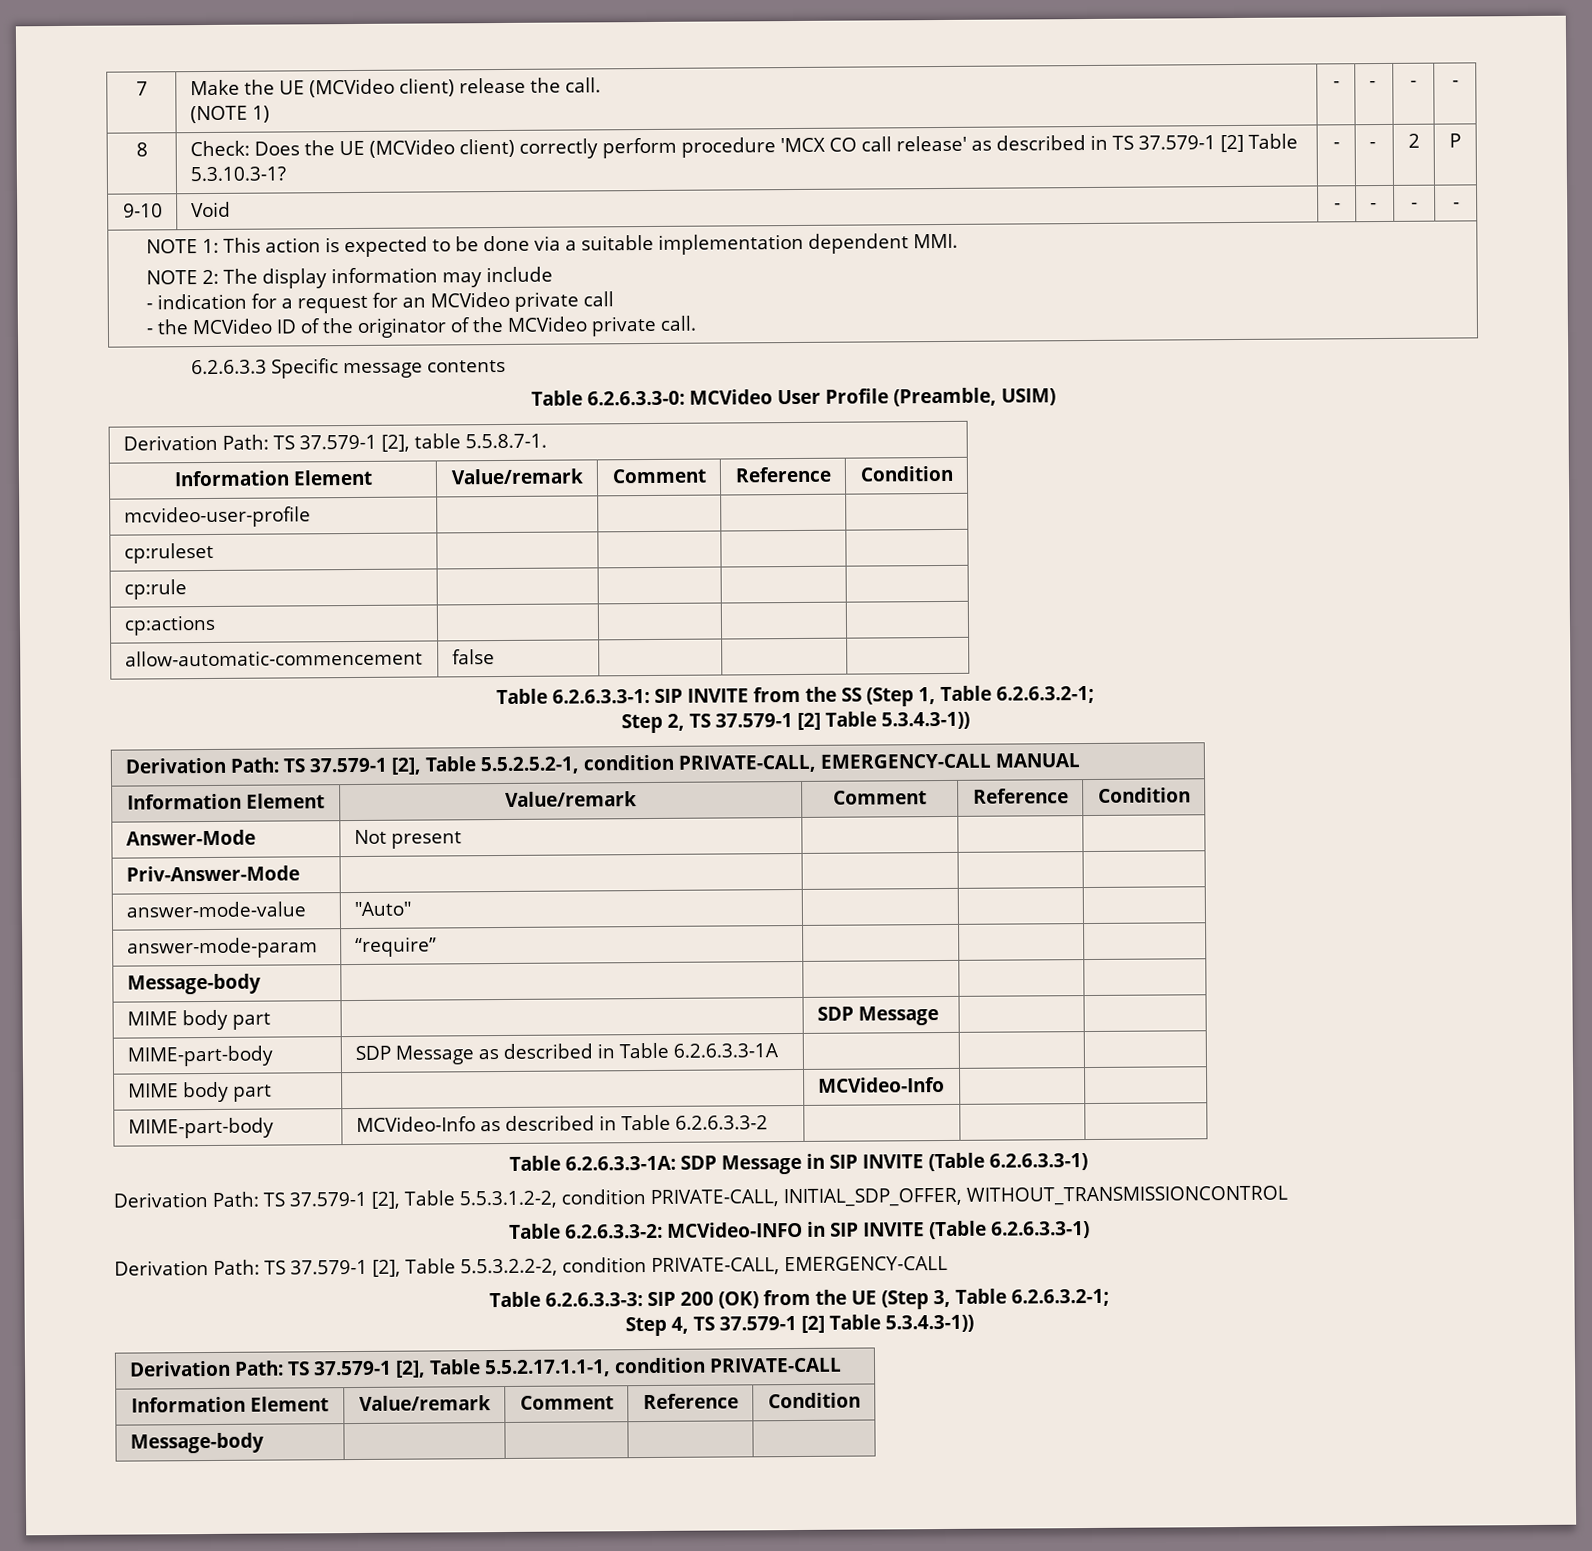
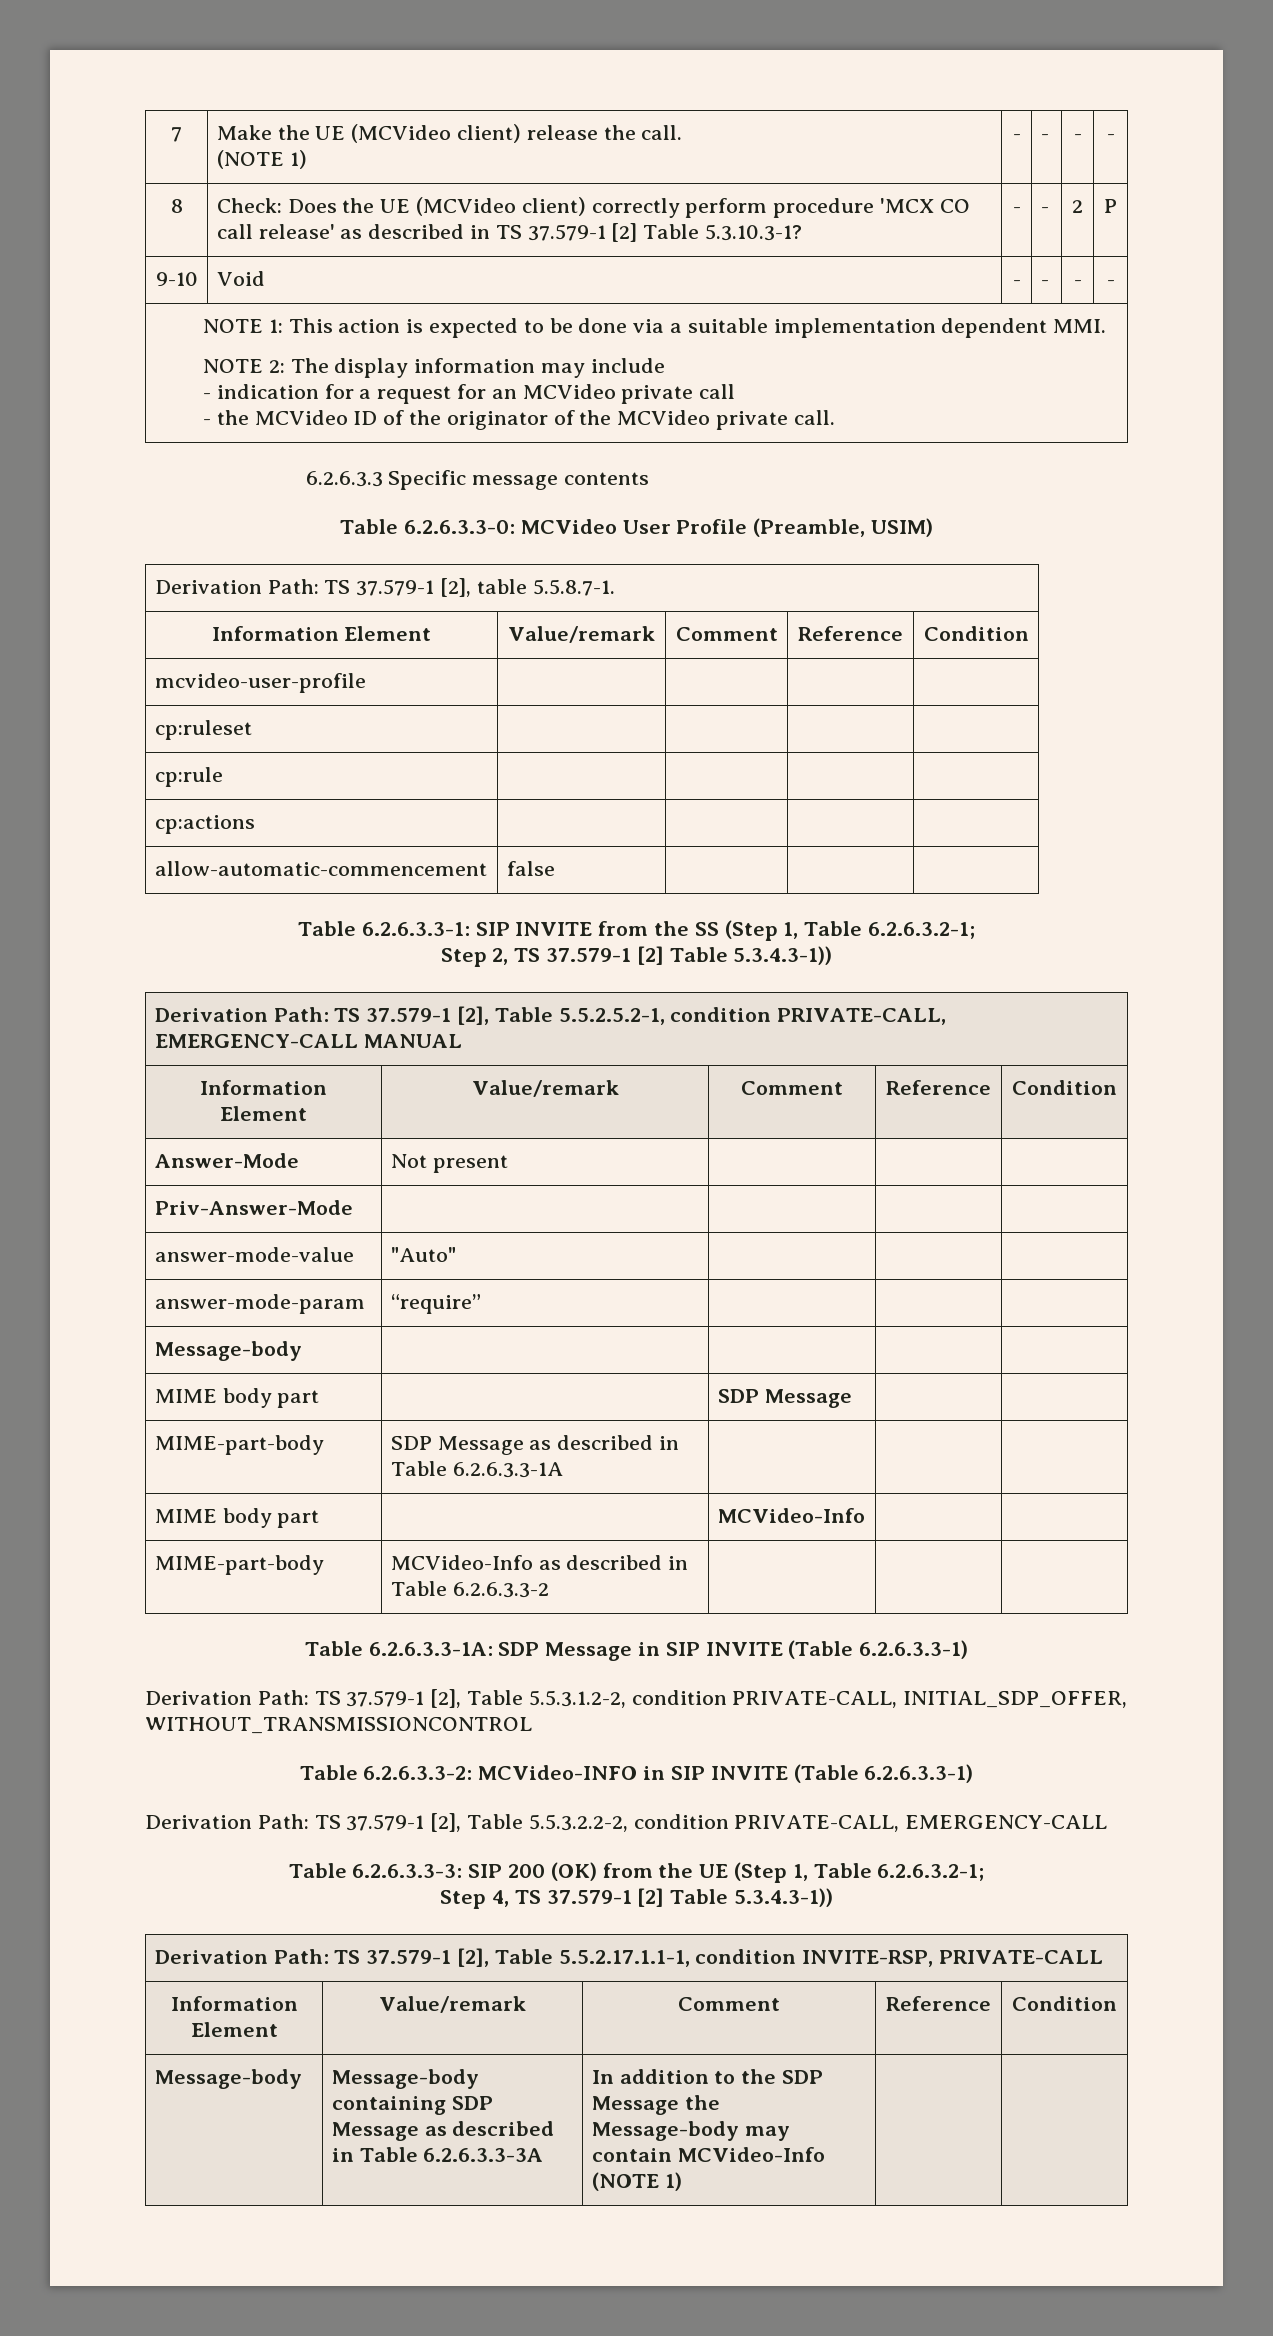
- Table 6.2.6.3.3-3: SIP 200 (OK) from the UE (Step 3, Table 6.2.6.3.2-1;
+ Table 6.2.6.3.3-3: SIP 200 (OK) from the UE (Step 1, Table 6.2.6.3.2-1;
- Derivation Path: TS 37.579-1 [2], Table 5.5.2.17.1.1-1, condition PRIVATE-CALL
+ Derivation Path: TS 37.579-1 [2], Table 5.5.2.17.1.1-1, condition INVITE-RSP, PRIVATE-CALL
  Information Element | Value/remark | Comment | Reference | Condition
- Message-body | | | |
+ Message-body | Message-body containing SDP Message as described in Table 6.2.6.3.3-3A | In addition to the SDP Message the Message-body may contain MCVideo-Info (NOTE 1) | |

